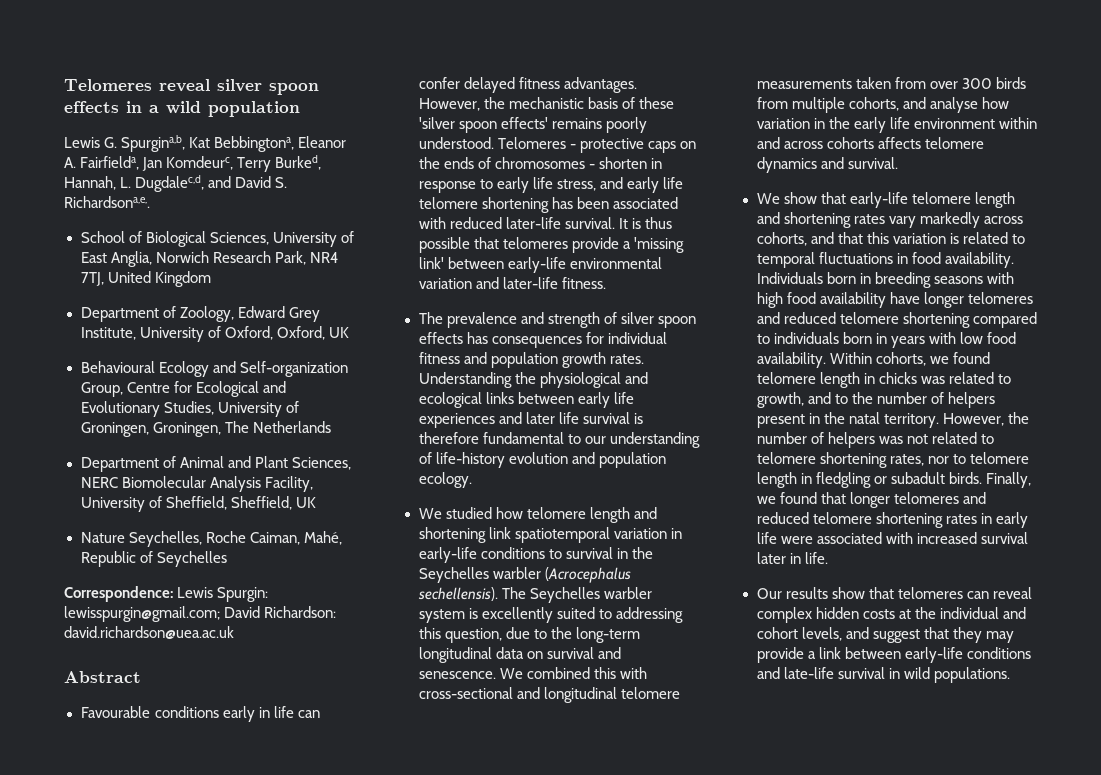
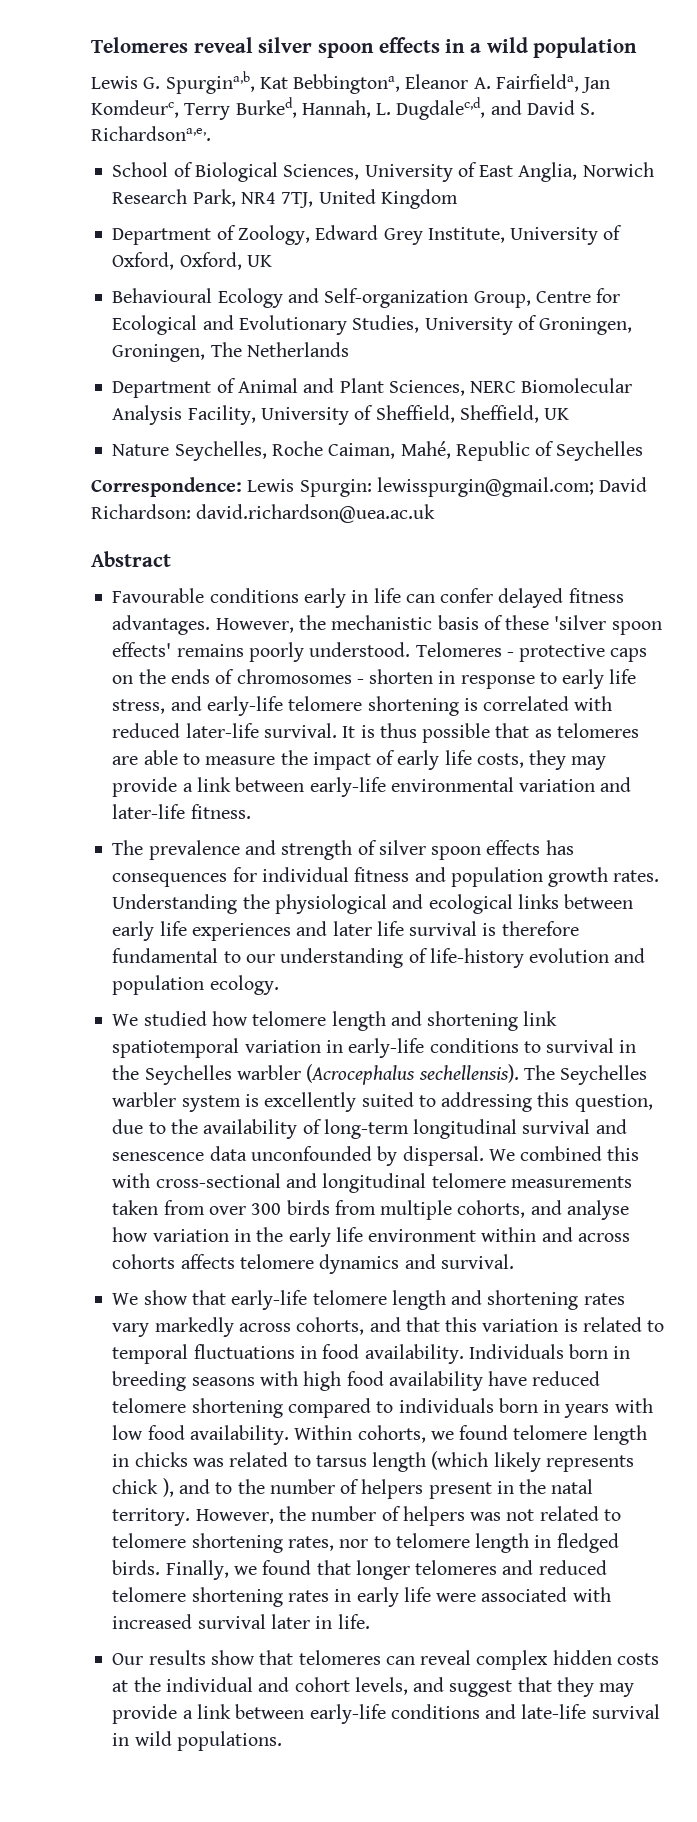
- Telomeres - protective caps on the ends of chromosomes - shorten in response to early life stress, and early life telomere shortening has been associated with reduced later-life survival.
+ Telomeres - protective caps on the ends of chromosomes - shorten in response to early life stress, and early-life telomere shortening is correlated with reduced later-life survival.
- It is thus possible that telomeres provide a 'missing link' between early-life environmental variation and later-life fitness.
+ It is thus possible that as telomeres are able to measure the impact of early life costs, they may provide a link between early-life environmental variation and later-life fitness.
- The Seychelles warbler system is excellently suited to addressing this question, due to the long-term longitudinal data on survival and senescence.
+ The Seychelles warbler system is excellently suited to addressing this question, due to the availability of long-term longitudinal survival and senescence data unconfounded by dispersal.
- Individuals born in breeding seasons with high food availability have longer telomeres and reduced telomere shortening compared to individuals born in years with low food availability.
+ Individuals born in breeding seasons with high food availability have reduced telomere shortening compared to individuals born in years with low food availability.
- Within cohorts, we found telomere length in chicks was related to growth, and to the number of helpers present in the natal territory.
+ Within cohorts, we found telomere length in chicks was related to tarsus length (which likely represents chick ), and to the number of helpers present in the natal territory.
- However, the number of helpers was not related to telomere shortening rates, nor to telomere length in fledgling or subadult birds.
+ However, the number of helpers was not related to telomere shortening rates, nor to telomere length in fledged birds.

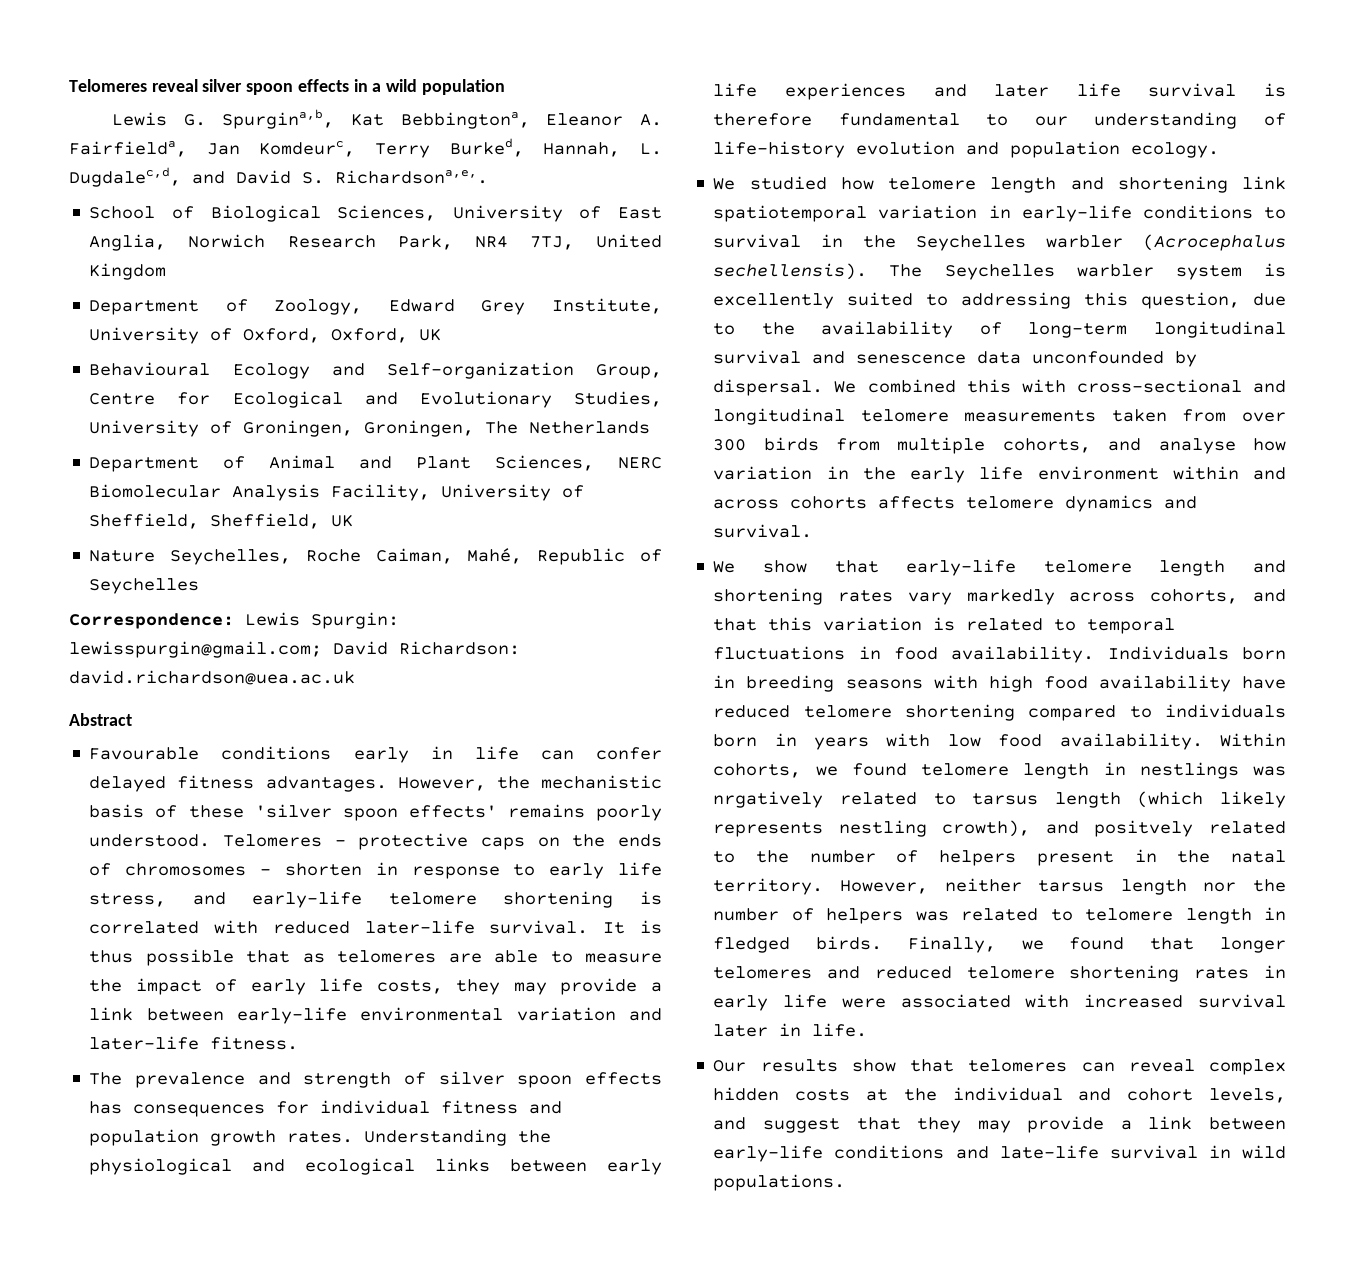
- Within cohorts, we found telomere length in chicks was related to tarsus length (which likely represents chick ), and to the number of helpers present in the natal territory.
+ Within cohorts, we found telomere length in nestlings was nrgatively related to tarsus length (which likely represents nestling crowth), and positvely related to the number of helpers present in the natal territory.
- However, the number of helpers was not related to telomere shortening rates, nor to telomere length in fledged birds.
+ However, neither tarsus length nor the number of helpers was related to telomere length in fledged birds.

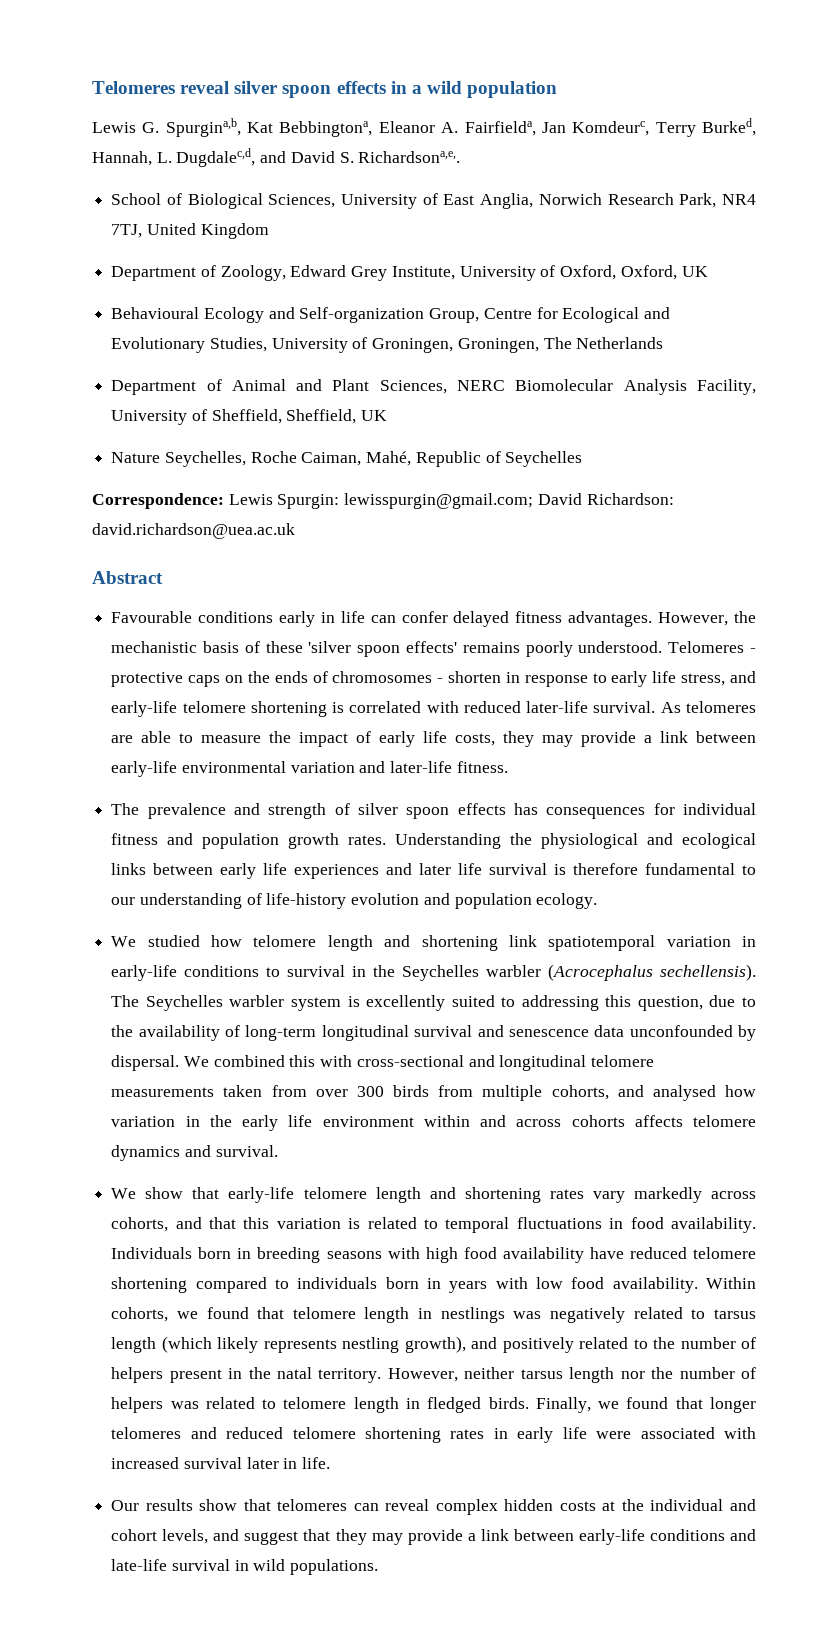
- It is thus possible that as telomeres are able to measure the impact of early life costs, they may provide a link between early-life environmental variation and later-life fitness.
+ As telomeres are able to measure the impact of early life costs, they may provide a link between early-life environmental variation and later-life fitness.
- We combined this with cross-sectional and longitudinal telomere measurements taken from over 300 birds from multiple cohorts, and analyse how variation in the early life environment within and across cohorts affects telomere dynamics and survival.
+ We combined this with cross-sectional and longitudinal telomere measurements taken from over 300 birds from multiple cohorts, and analysed how variation in the early life environment within and across cohorts affects telomere dynamics and survival.
- Within cohorts, we found telomere length in nestlings was nrgatively related to tarsus length (which likely represents nestling crowth), and positvely related to the number of helpers present in the natal territory.
+ Within cohorts, we found that telomere length in nestlings was negatively related to tarsus length (which likely represents nestling growth), and positively related to the number of helpers present in the natal territory.

